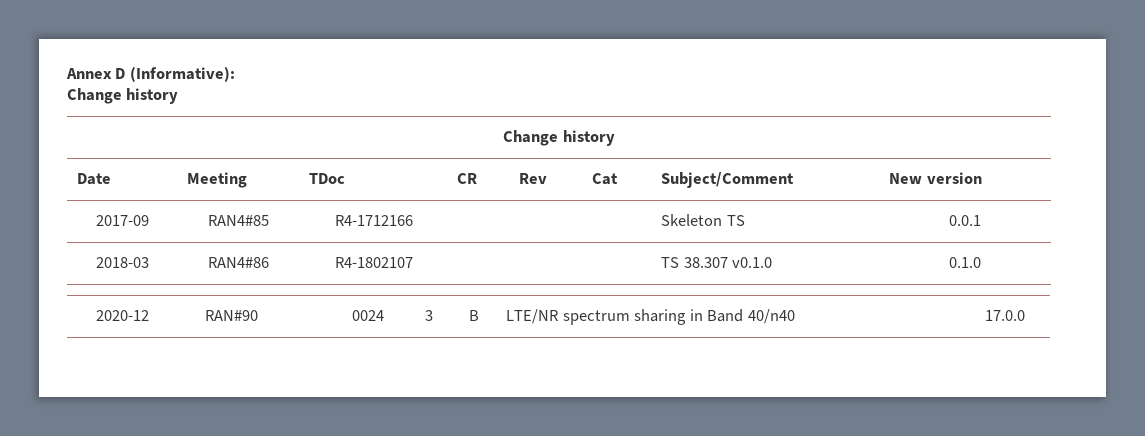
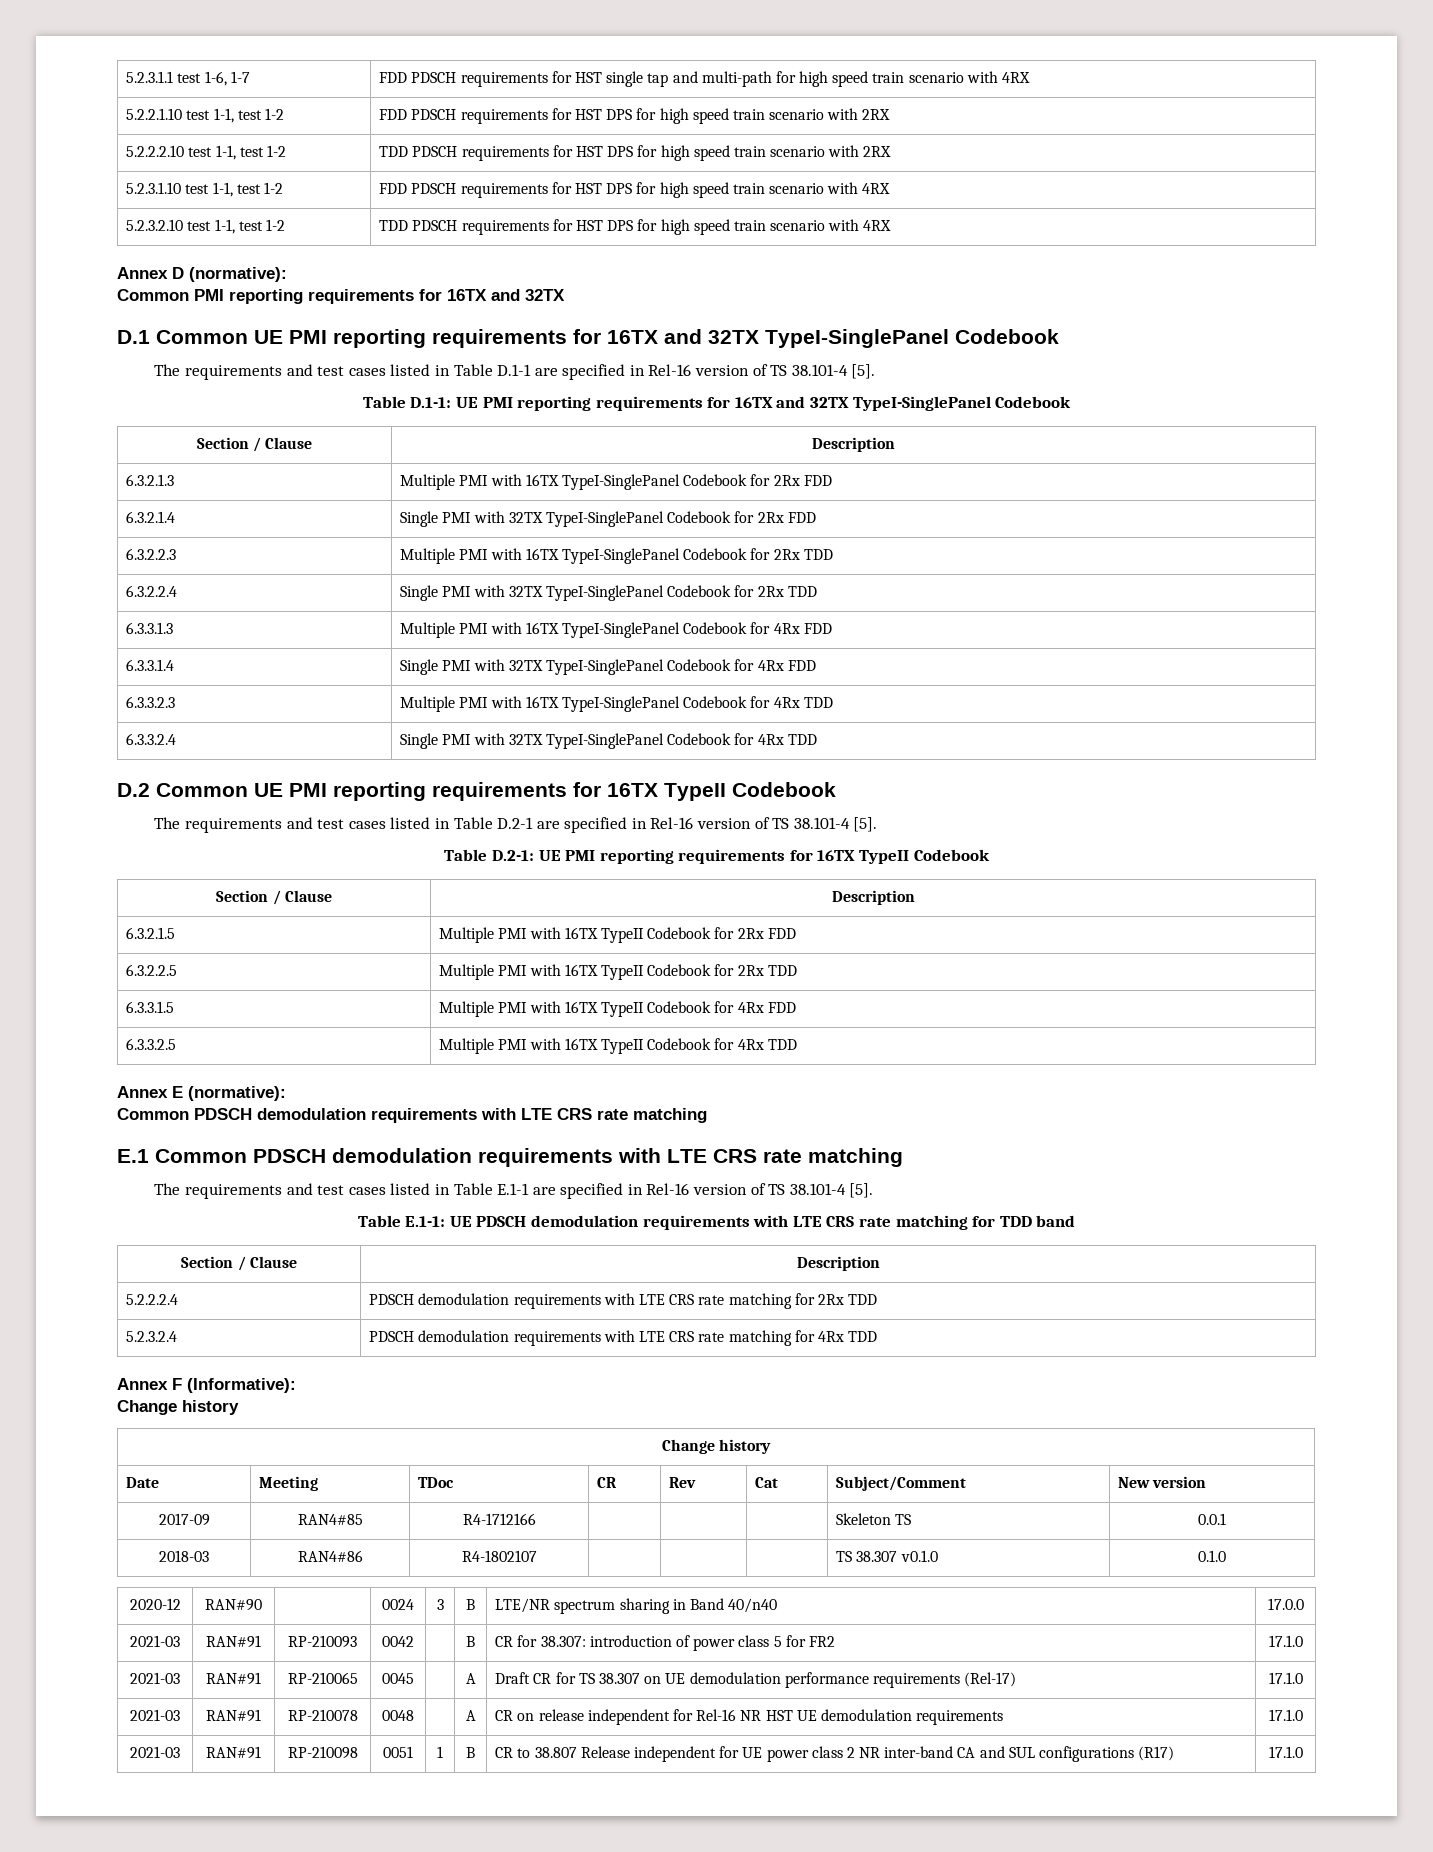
- Annex D (Informative):
+ 5.2.3.1.1 test 1-6, 1-7 | FDD PDSCH requirements for HST single tap and multi-path for high speed train scenario with 4RX
+ 5.2.2.1.10 test 1-1, test 1-2 | FDD PDSCH requirements for HST DPS for high speed train scenario with 2RX
+ 5.2.2.2.10 test 1-1, test 1-2 | TDD PDSCH requirements for HST DPS for high speed train scenario with 2RX
+ 5.2.3.1.10 test 1-1, test 1-2 | FDD PDSCH requirements for HST DPS for high speed train scenario with 4RX
+ 5.2.3.2.10 test 1-1, test 1-2 | TDD PDSCH requirements for HST DPS for high speed train scenario with 4RX
+ Annex D (normative):
+ Common PMI reporting requirements for 16TX and 32TX
+ D.1 Common UE PMI reporting requirements for 16TX and 32TX TypeI-SinglePanel Codebook
+ The requirements and test cases listed in Table D.1-1 are specified in Rel-16 version of TS 38.101-4 [5].
+ Table D.1-1: UE PMI reporting requirements for 16TX and 32TX TypeI-SinglePanel Codebook
+ Section / Clause | Description
+ 6.3.2.1.3 | Multiple PMI with 16TX TypeI-SinglePanel Codebook for 2Rx FDD
+ 6.3.2.1.4 | Single PMI with 32TX TypeI-SinglePanel Codebook for 2Rx FDD
+ 6.3.2.2.3 | Multiple PMI with 16TX TypeI-SinglePanel Codebook for 2Rx TDD
+ 6.3.2.2.4 | Single PMI with 32TX TypeI-SinglePanel Codebook for 2Rx TDD
+ 6.3.3.1.3 | Multiple PMI with 16TX TypeI-SinglePanel Codebook for 4Rx FDD
+ 6.3.3.1.4 | Single PMI with 32TX TypeI-SinglePanel Codebook for 4Rx FDD
+ 6.3.3.2.3 | Multiple PMI with 16TX TypeI-SinglePanel Codebook for 4Rx TDD
+ 6.3.3.2.4 | Single PMI with 32TX TypeI-SinglePanel Codebook for 4Rx TDD
+ D.2 Common UE PMI reporting requirements for 16TX TypeII Codebook
+ The requirements and test cases listed in Table D.2-1 are specified in Rel-16 version of TS 38.101-4 [5].
+ Table D.2-1: UE PMI reporting requirements for 16TX TypeII Codebook
+ Section / Clause | Description
+ 6.3.2.1.5 | Multiple PMI with 16TX TypeII Codebook for 2Rx FDD
+ 6.3.2.2.5 | Multiple PMI with 16TX TypeII Codebook for 2Rx TDD
+ 6.3.3.1.5 | Multiple PMI with 16TX TypeII Codebook for 4Rx FDD
+ 6.3.3.2.5 | Multiple PMI with 16TX TypeII Codebook for 4Rx TDD
+ Annex E (normative):
+ Common PDSCH demodulation requirements with LTE CRS rate matching
+ E.1 Common PDSCH demodulation requirements with LTE CRS rate matching
+ The requirements and test cases listed in Table E.1-1 are specified in Rel-16 version of TS 38.101-4 [5].
+ Table E.1-1: UE PDSCH demodulation requirements with LTE CRS rate matching for TDD band
+ Section / Clause | Description
+ 5.2.2.2.4 | PDSCH demodulation requirements with LTE CRS rate matching for 2Rx TDD
+ 5.2.3.2.4 | PDSCH demodulation requirements with LTE CRS rate matching for 4Rx TDD
+ Annex F (Informative):
+ 2021-03 | RAN#91 | RP-210093 | 0042 | | B | CR for 38.307: introduction of power class 5 for FR2 | 17.1.0
+ 2021-03 | RAN#91 | RP-210065 | 0045 | | A | Draft CR for TS 38.307 on UE demodulation performance requirements (Rel-17) | 17.1.0
+ 2021-03 | RAN#91 | RP-210078 | 0048 | | A | CR on release independent for Rel-16 NR HST UE demodulation requirements | 17.1.0
+ 2021-03 | RAN#91 | RP-210098 | 0051 | 1 | B | CR to 38.807 Release independent for UE power class 2 NR inter-band CA and SUL configurations (R17) | 17.1.0

